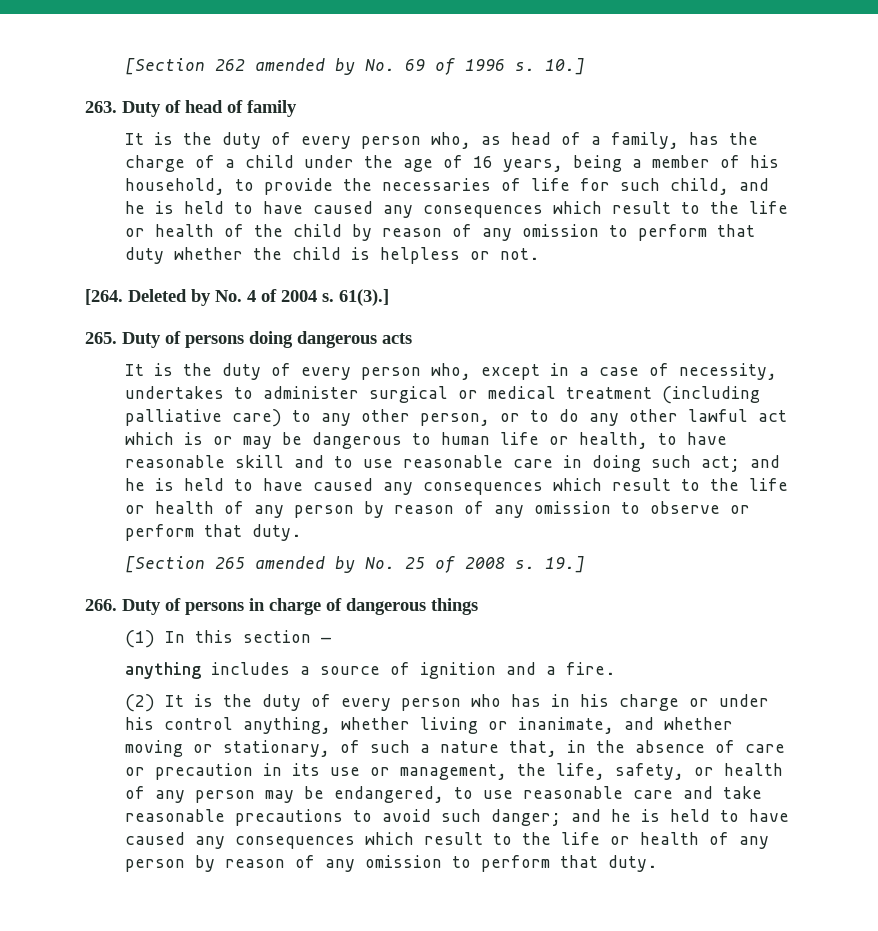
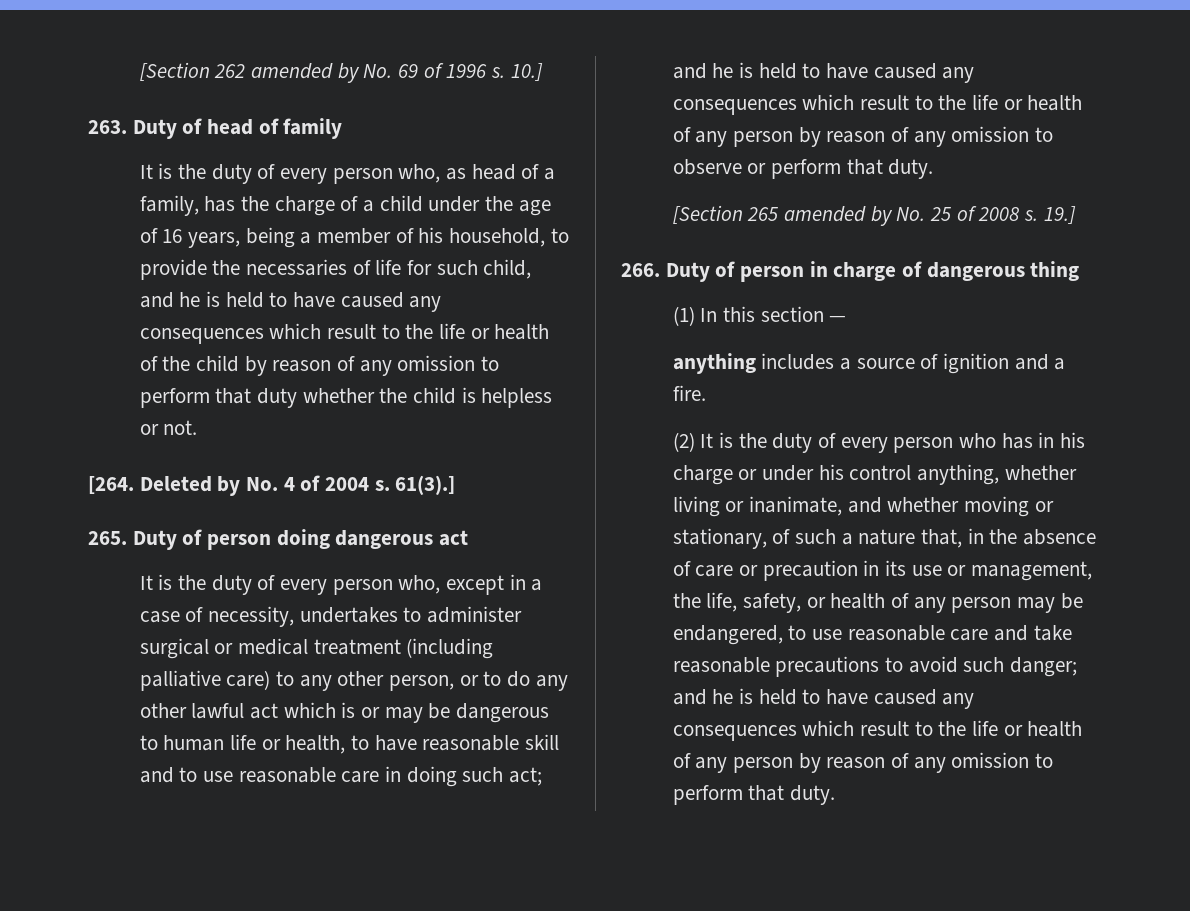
- 265. Duty of persons doing dangerous acts
+ 265. Duty of person doing dangerous act
- 266. Duty of persons in charge of dangerous things
+ 266. Duty of person in charge of dangerous thing

